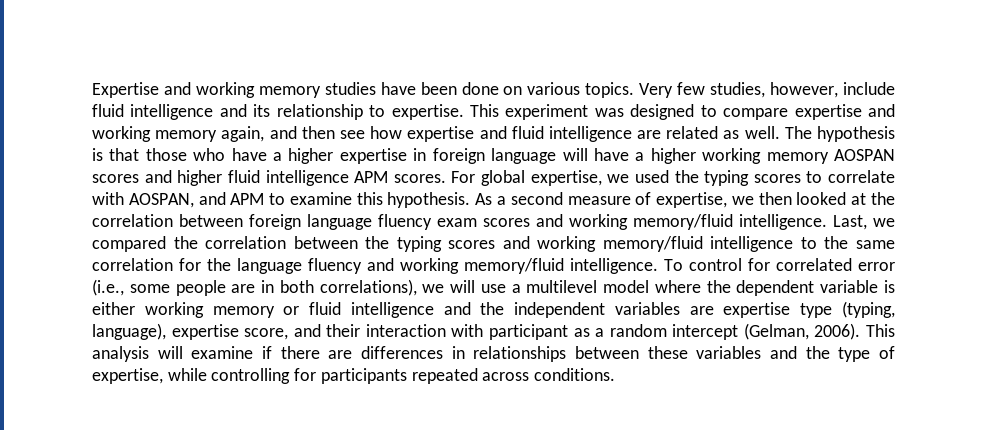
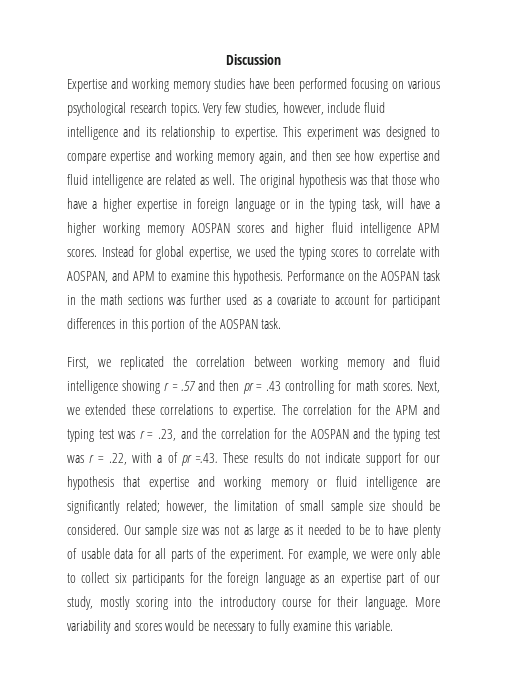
+ Discussion
- Expertise and working memory studies have been done on various topics.
+ Expertise and working memory studies have been performed focusing on various psychological research topics.
- The hypothesis is that those who have a higher expertise in foreign language will have a higher working memory AOSPAN scores and higher fluid intelligence APM scores.
+ The original hypothesis was that those who have a higher expertise in foreign language or in the typing task, will have a higher working memory AOSPAN scores and higher fluid intelligence APM scores.
- For global expertise, we used the typing scores to correlate with AOSPAN, and APM to examine this hypothesis.
+ Instead for global expertise, we used the typing scores to correlate with AOSPAN, and APM to examine this hypothesis.
- As a second measure of expertise, we then looked at the correlation between foreign language fluency exam scores and working memory/fluid intelligence. Last, we compared the correlation between the typing scores and working memory/fluid intelligence to the same correlation for the language fluency and working memory/fluid intelligence. To control for correlated error (i.e., some people are in both correlations), we will use a multilevel model where the dependent variable is either working memory or fluid intelligence and the independent variables are expertise type (typing, language), expertise score, and their interaction with participant as a random intercept (Gelman, 2006). This analysis will examine if there are differences in relationships between these variables and the type of expertise, while controlling for participants repeated across conditions.
+ Performance on the AOSPAN task in the math sections was further used as a covariate to account for participant differences in this portion of the AOSPAN task.
+ First, we replicated the correlation between working memory and fluid intelligence showing r = .57 and then pr = .43 controlling for math scores. Next, we extended these correlations to expertise. The correlation for the APM and typing test was r = .23, and the correlation for the AOSPAN and the typing test was r = .22, with a of pr =.43. These results do not indicate support for our hypothesis that expertise and working memory or fluid intelligence are significantly related; however, the limitation of small sample size should be considered. Our sample size was not as large as it needed to be to have plenty of usable data for all parts of the experiment. For example, we were only able to collect six participants for the foreign language as an expertise part of our study, mostly scoring into the introductory course for their language. More variability and scores would be necessary to fully examine this variable.

